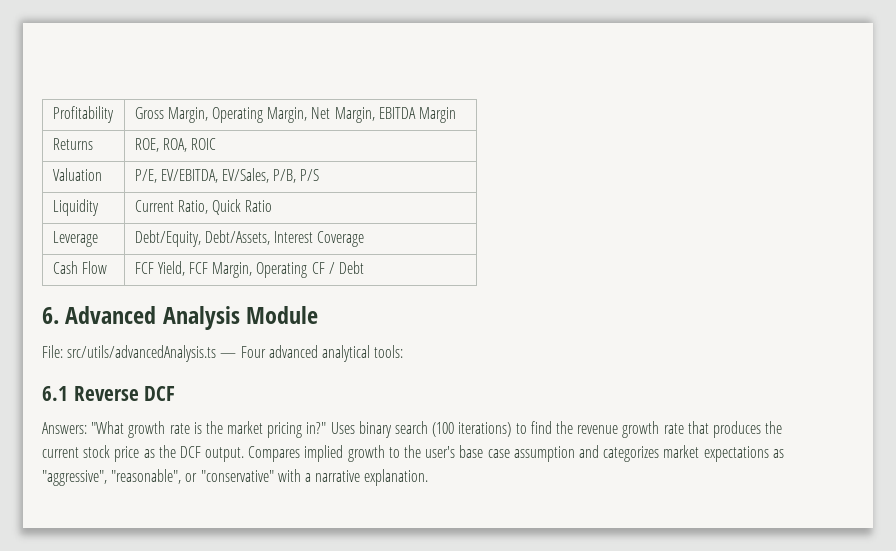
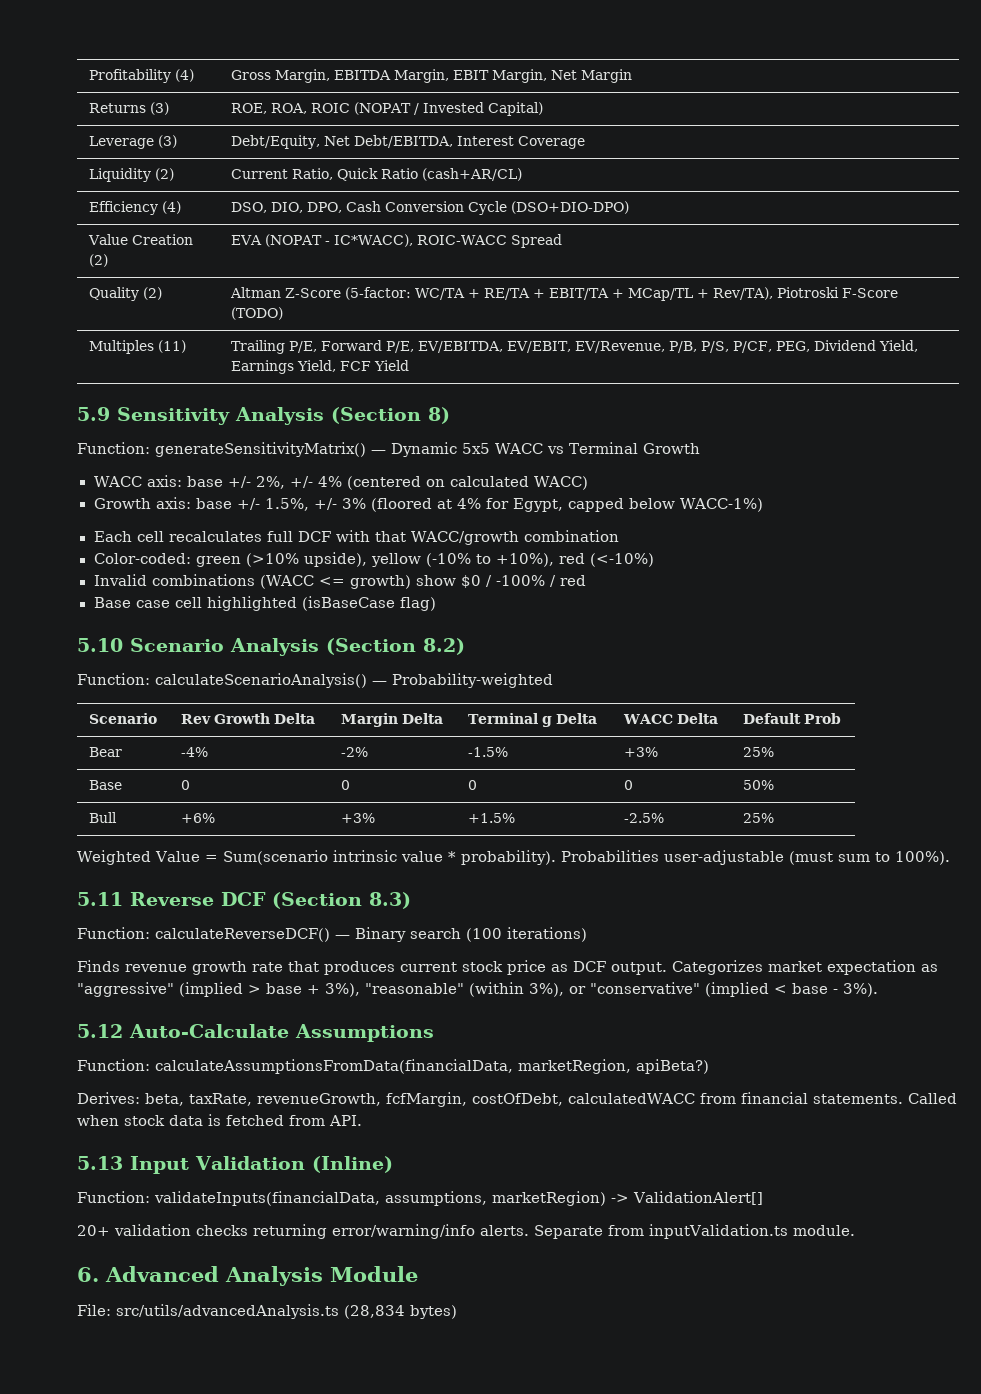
- Profitability | Gross Margin, Operating Margin, Net Margin, EBITDA Margin
+ Profitability (4) | Gross Margin, EBITDA Margin, EBIT Margin, Net Margin
- Returns | ROE, ROA, ROIC
- Valuation | P/E, EV/EBITDA, EV/Sales, P/B, P/S
+ Returns (3) | ROE, ROA, ROIC (NOPAT / Invested Capital)
+ Leverage (3) | Debt/Equity, Net Debt/EBITDA, Interest Coverage
- Liquidity | Current Ratio, Quick Ratio
- Leverage | Debt/Equity, Debt/Assets, Interest Coverage
- Cash Flow | FCF Yield, FCF Margin, Operating CF / Debt
+ Liquidity (2) | Current Ratio, Quick Ratio (cash+AR/CL)
+ Efficiency (4) | DSO, DIO, DPO, Cash Conversion Cycle (DSO+DIO-DPO)
+ Value Creation (2) | EVA (NOPAT - IC*WACC), ROIC-WACC Spread
+ Quality (2) | Altman Z-Score (5-factor: WC/TA + RE/TA + EBIT/TA + MCap/TL + Rev/TA), Piotroski F-Score (TODO)
+ Multiples (11) | Trailing P/E, Forward P/E, EV/EBITDA, EV/EBIT, EV/Revenue, P/B, P/S, P/CF, PEG, Dividend Yield, Earnings Yield, FCF Yield
+ 5.9 Sensitivity Analysis (Section 8)
+ Function: generateSensitivityMatrix() — Dynamic 5x5 WACC vs Terminal Growth
+ WACC axis: base +/- 2%, +/- 4% (centered on calculated WACC)
+ Growth axis: base +/- 1.5%, +/- 3% (floored at 4% for Egypt, capped below WACC-1%)
+ Each cell recalculates full DCF with that WACC/growth combination
+ Color-coded: green (>10% upside), yellow (-10% to +10%), red (<-10%)
+ Invalid combinations (WACC <= growth) show $0 / -100% / red
+ Base case cell highlighted (isBaseCase flag)
+ 5.10 Scenario Analysis (Section 8.2)
+ Function: calculateScenarioAnalysis() — Probability-weighted
+ Scenario | Rev Growth Delta | Margin Delta | Terminal g Delta | WACC Delta | Default Prob
+ Bear | -4% | -2% | -1.5% | +3% | 25%
+ Base | 0 | 0 | 0 | 0 | 50%
+ Bull | +6% | +3% | +1.5% | -2.5% | 25%
+ Weighted Value = Sum(scenario intrinsic value * probability). Probabilities user-adjustable (must sum to 100%).
+ 5.11 Reverse DCF (Section 8.3)
+ Function: calculateReverseDCF() — Binary search (100 iterations)
+ Finds revenue growth rate that produces current stock price as DCF output. Categorizes market expectation as "aggressive" (implied > base + 3%), "reasonable" (within 3%), or "conservative" (implied < base - 3%).
+ 5.12 Auto-Calculate Assumptions
+ Function: calculateAssumptionsFromData(financialData, marketRegion, apiBeta?)
+ Derives: beta, taxRate, revenueGrowth, fcfMargin, costOfDebt, calculatedWACC from financial statements. Called when stock data is fetched from API.
+ 5.13 Input Validation (Inline)
+ Function: validateInputs(financialData, assumptions, marketRegion) -> ValidationAlert[]
+ 20+ validation checks returning error/warning/info alerts. Separate from inputValidation.ts module.
- File: src/utils/advancedAnalysis.ts — Four advanced analytical tools:
- 6.1 Reverse DCF
- Answers: "What growth rate is the market pricing in?" Uses binary search (100 iterations) to find the revenue growth rate that produces the current stock price as the DCF output. Compares implied growth to the user's base case assumption and categorizes market expectations as "aggressive", "reasonable", or "conservative" with a narrative explanation.
+ File: src/utils/advancedAnalysis.ts (28,834 bytes)

